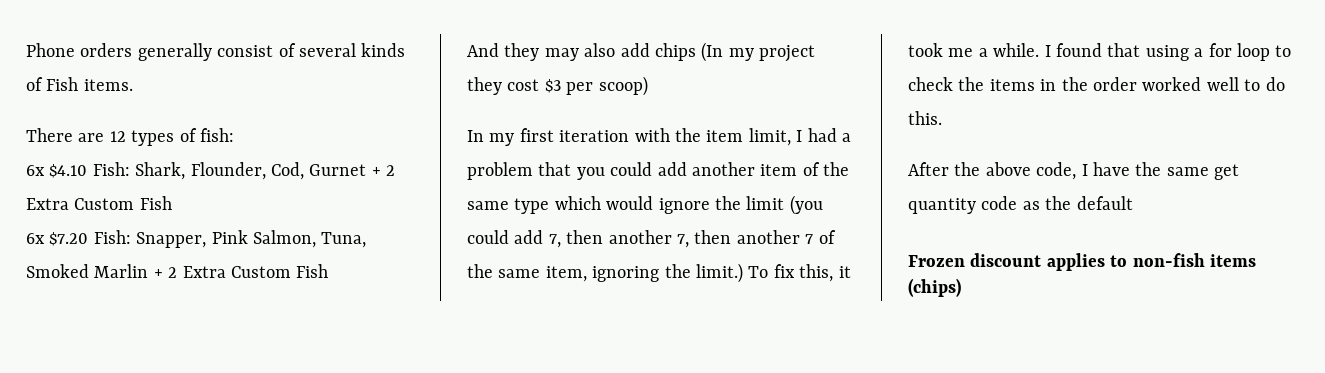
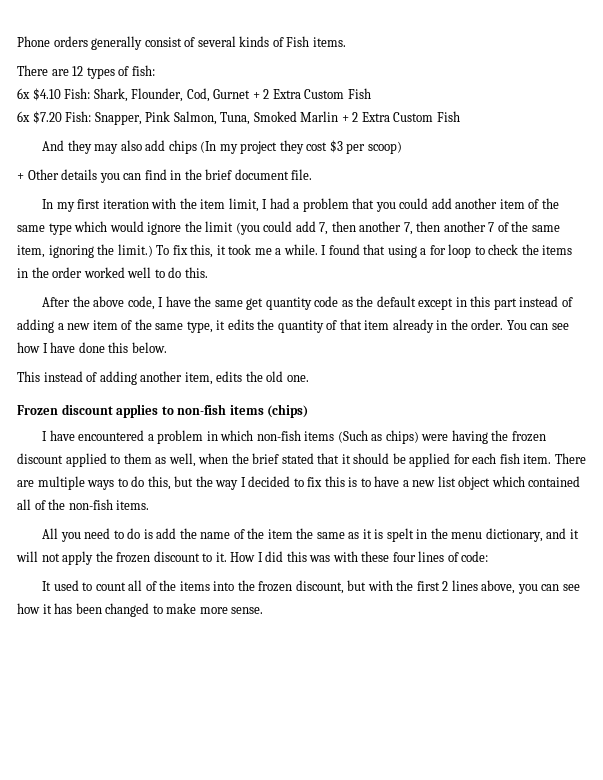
+ + Other details you can find in the brief document file.
- After the above code, I have the same get quantity code as the default
+ After the above code, I have the same get quantity code as the default except in this part instead of adding a new item of the same type, it edits the quantity of that item already in the order. You can see how I have done this below.
+ This instead of adding another item, edits the old one.
+ I have encountered a problem in which non-fish items (Such as chips) were having the frozen discount applied to them as well, when the brief stated that it should be applied for each fish item. There are multiple ways to do this, but the way I decided to fix this is to have a new list object which contained all of the non-fish items.
+ All you need to do is add the name of the item the same as it is spelt in the menu dictionary, and it will not apply the frozen discount to it. How I did this was with these four lines of code:
+ It used to count all of the items into the frozen discount, but with the first 2 lines above, you can see how it has been changed to make more sense.

